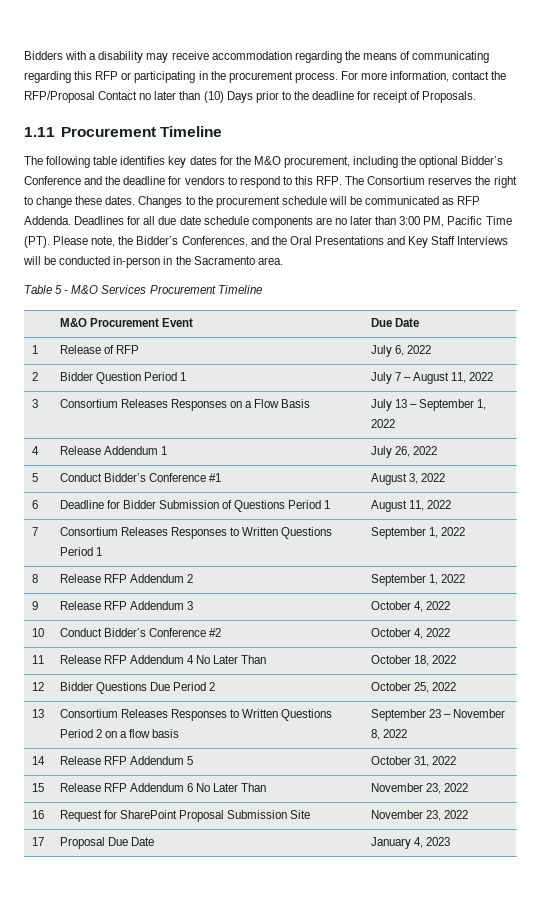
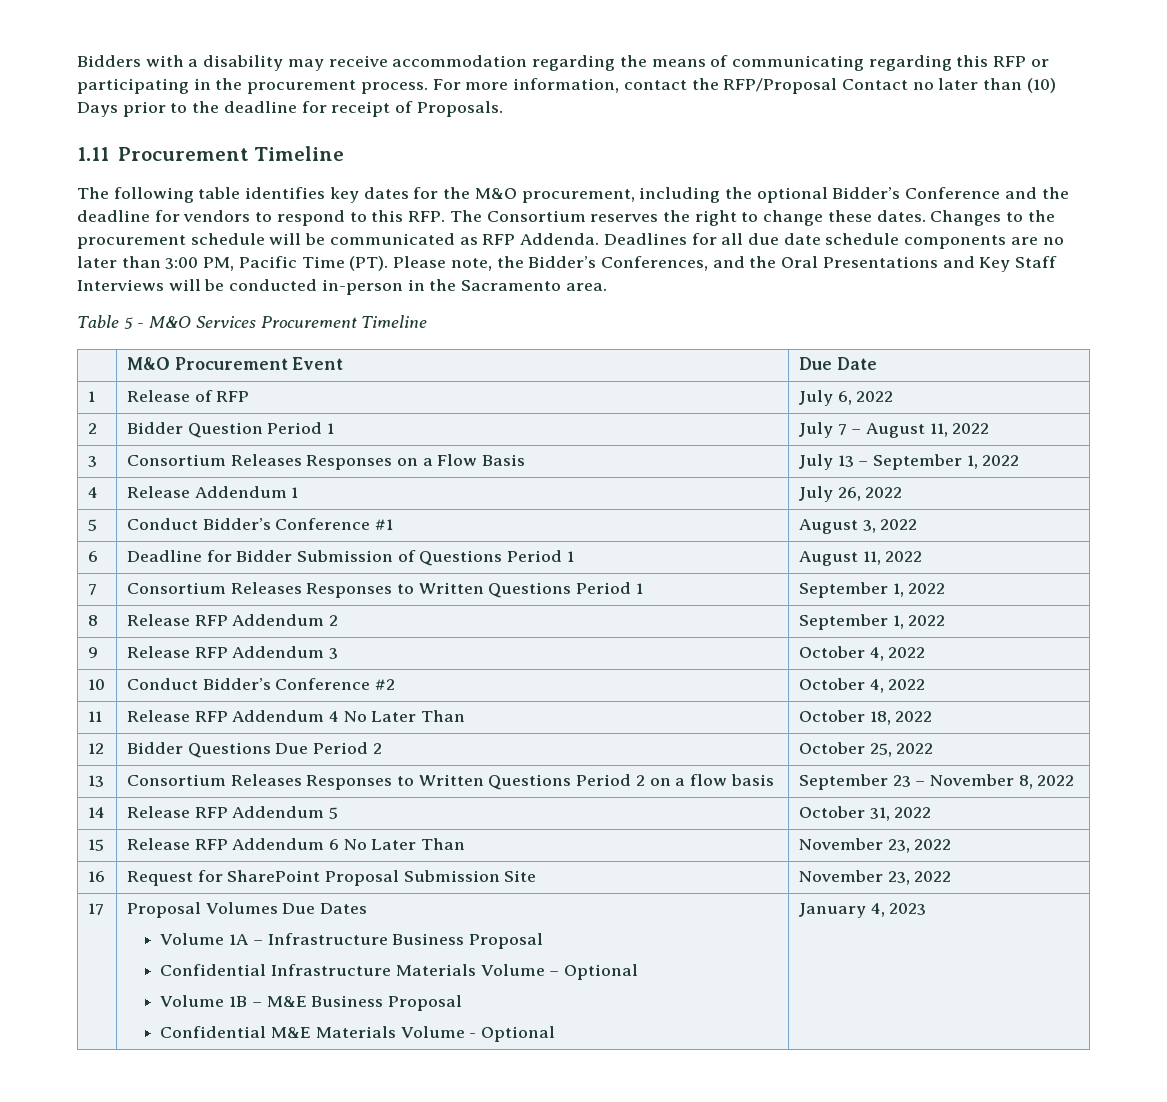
- 17 | Proposal Due Date | January 4, 2023
+ 17 | Proposal Volumes Due Dates
+ Volume 1A – Infrastructure Business Proposal
+ Confidential Infrastructure Materials Volume – Optional
+ Volume 1B – M&E Business Proposal
+ Confidential M&E Materials Volume - Optional | January 4, 2023

